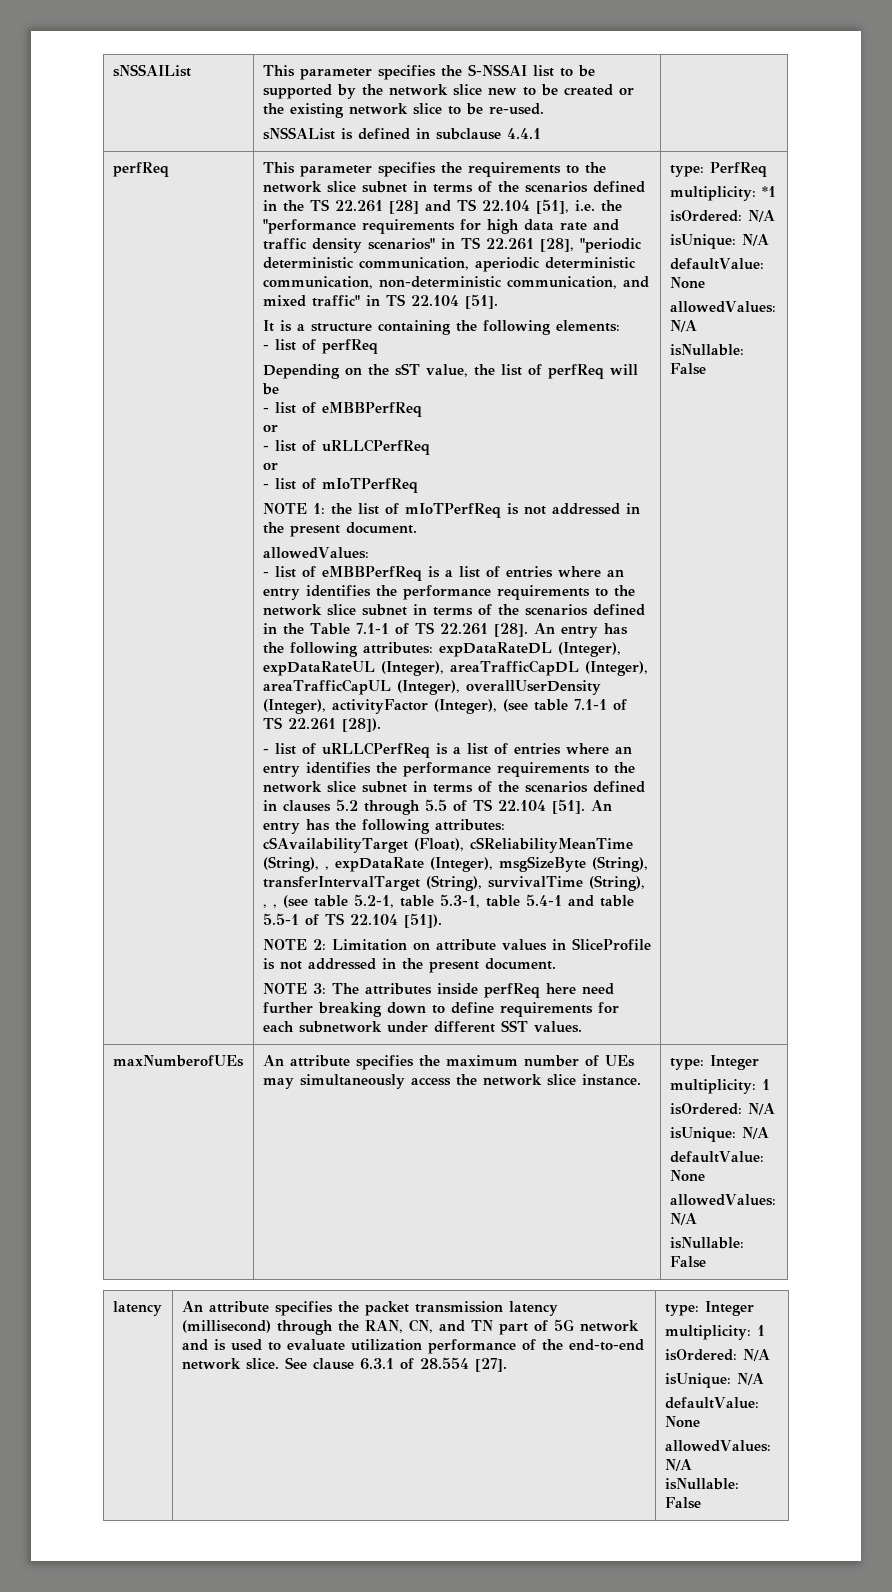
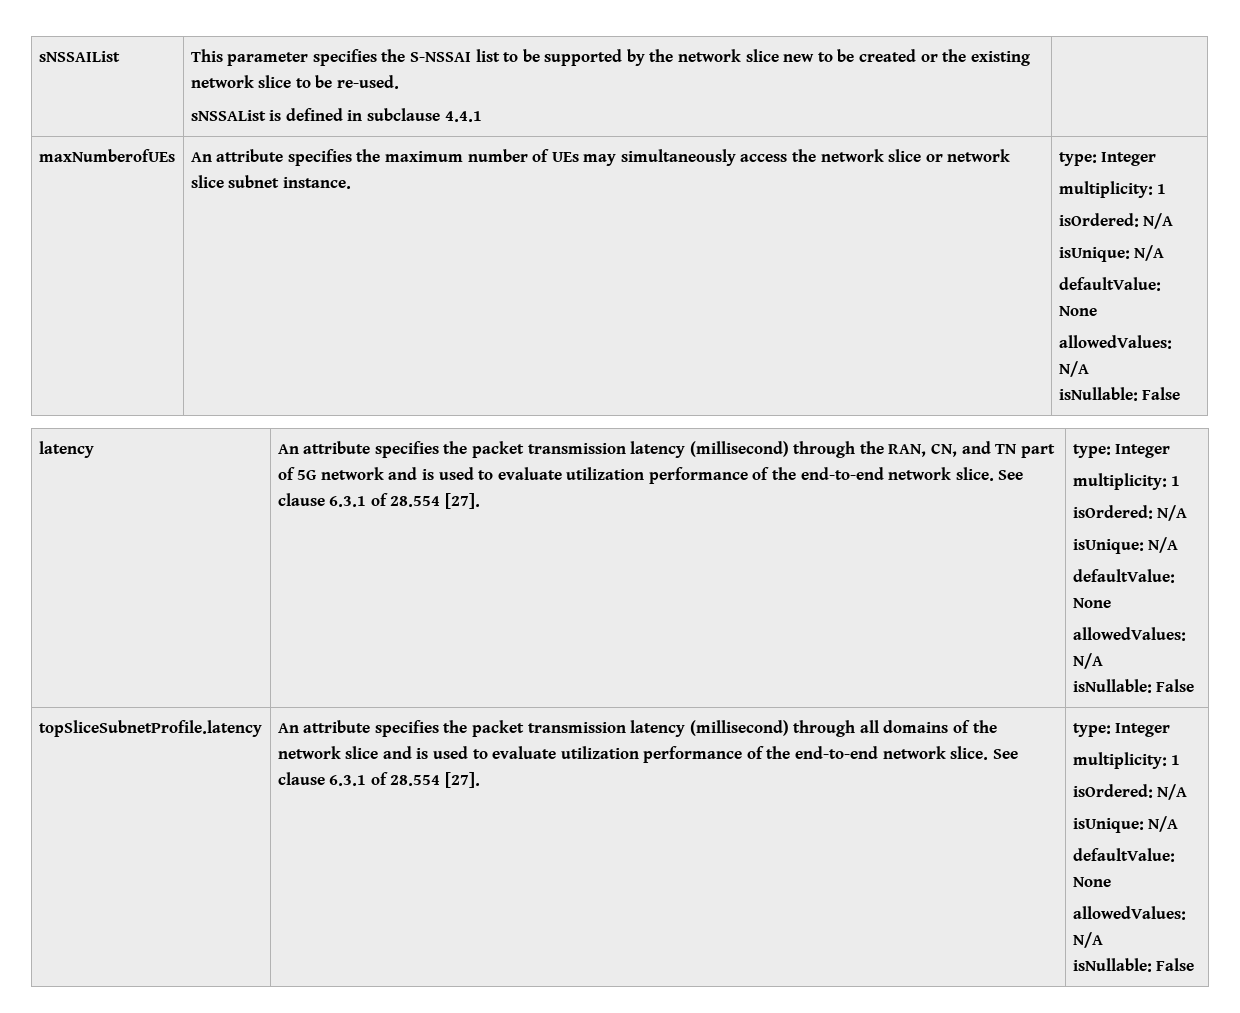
- perfReq | This parameter specifies the requirements to the network slice subnet in terms of the scenarios defined in the TS 22.261 [28] and TS 22.104 [51], i.e. the "performance requirements for high data rate and traffic density scenarios" in TS 22.261 [28], "periodic deterministic communication, aperiodic deterministic communication, non-deterministic communication, and mixed traffic" in TS 22.104 [51].
- It is a structure containing the following elements:
- - list of perfReq
- Depending on the sST value, the list of perfReq will be
- - list of eMBBPerfReq
- or
- - list of uRLLCPerfReq
- or
- - list of mIoTPerfReq
- NOTE 1: the list of mIoTPerfReq is not addressed in the present document.
- allowedValues:
- - list of eMBBPerfReq is a list of entries where an entry identifies the performance requirements to the network slice subnet in terms of the scenarios defined in the Table 7.1-1 of TS 22.261 [28]. An entry has the following attributes: expDataRateDL (Integer), expDataRateUL (Integer), areaTrafficCapDL (Integer), areaTrafficCapUL (Integer), overallUserDensity (Integer), activityFactor (Integer), (see table 7.1-1 of TS 22.261 [28]).
- - list of uRLLCPerfReq is a list of entries where an entry identifies the performance requirements to the network slice subnet in terms of the scenarios defined in clauses 5.2 through 5.5 of TS 22.104 [51]. An entry has the following attributes: cSAvailabilityTarget (Float), cSReliabilityMeanTime (String), , expDataRate (Integer), msgSizeByte (String), transferIntervalTarget (String), survivalTime (String), , , (see table 5.2-1, table 5.3-1, table 5.4-1 and table 5.5-1 of TS 22.104 [51]).
- NOTE 2: Limitation on attribute values in SliceProfile is not addressed in the present document.
- NOTE 3: The attributes inside perfReq here need further breaking down to define requirements for each subnetwork under different SST values. | type: PerfReq
- multiplicity: *1
- isOrdered: N/A
- isUnique: N/A
- defaultValue: None
- allowedValues: N/A
- isNullable: False
- maxNumberofUEs | An attribute specifies the maximum number of UEs may simultaneously access the network slice instance. | type: Integer
+ maxNumberofUEs | An attribute specifies the maximum number of UEs may simultaneously access the network slice or network slice subnet instance. | type: Integer
+ topSliceSubnetProfile.latency | An attribute specifies the packet transmission latency (millisecond) through all domains of the network slice and is used to evaluate utilization performance of the end-to-end network slice. See clause 6.3.1 of 28.554 [27]. | type: Integer
+ multiplicity: 1
+ isOrdered: N/A
+ isUnique: N/A
+ defaultValue: None
+ allowedValues: N/A
+ isNullable: False

